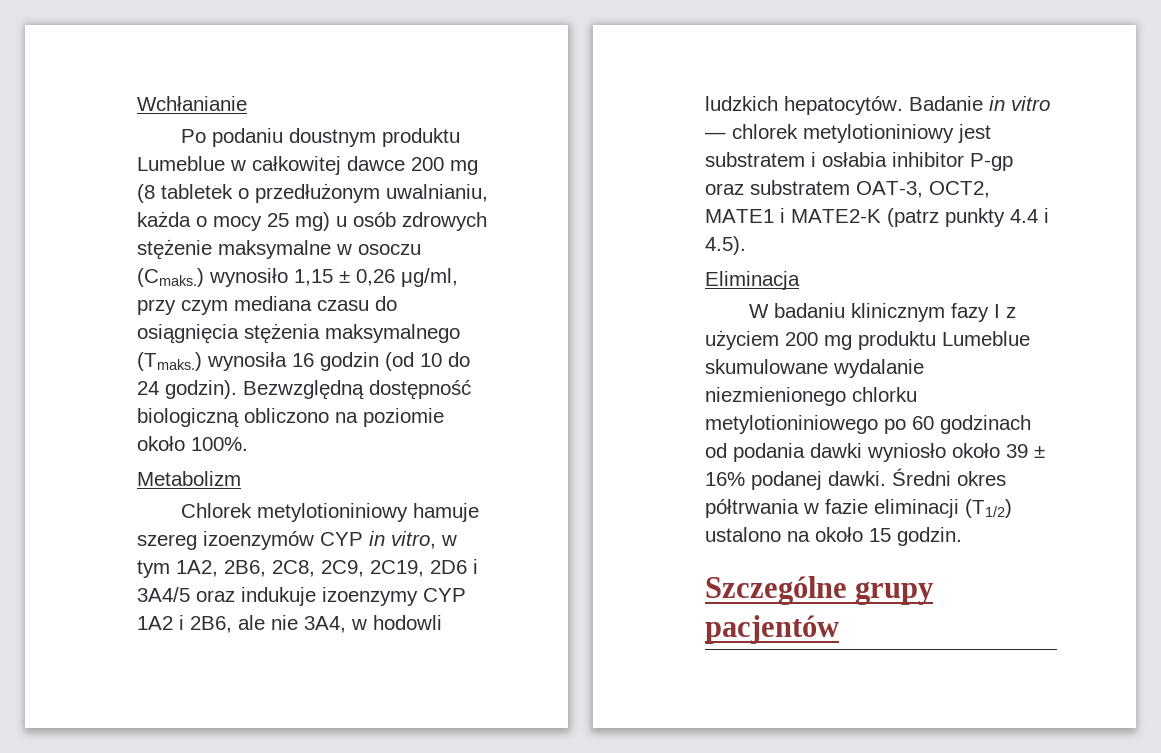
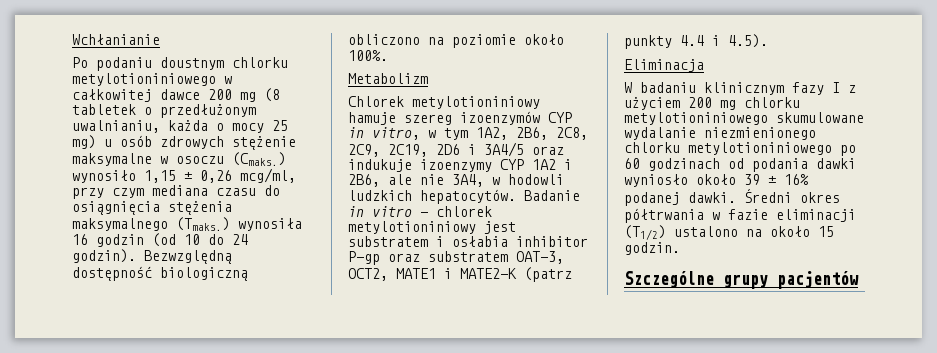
- Po podaniu doustnym produktu Lumeblue w całkowitej dawce 200 mg (8 tabletek o przedłużonym uwalnianiu, każda o mocy 25 mg) u osób zdrowych stężenie maksymalne w osoczu (Cmaks.) wynosiło 1,15 ± 0,26 μg/ml, przy czym mediana czasu do osiągnięcia stężenia maksymalnego (Tmaks.) wynosiła 16 godzin (od 10 do 24 godzin).
+ Po podaniu doustnym chlorku metylotioniniowego w całkowitej dawce 200 mg (8 tabletek o przedłużonym uwalnianiu, każda o mocy 25 mg) u osób zdrowych stężenie maksymalne w osoczu (Cmaks.) wynosiło 1,15 ± 0,26 mcg/ml, przy czym mediana czasu do osiągnięcia stężenia maksymalnego (Tmaks.) wynosiła 16 godzin (od 10 do 24 godzin).
- W badaniu klinicznym fazy I z użyciem 200 mg produktu Lumeblue skumulowane wydalanie niezmienionego chlorku metylotioniniowego po 60 godzinach od podania dawki wyniosło około 39 ± 16% podanej dawki.
+ W badaniu klinicznym fazy I z użyciem 200 mg chlorku metylotioniniowego skumulowane wydalanie niezmienionego chlorku metylotioniniowego po 60 godzinach od podania dawki wyniosło około 39 ± 16% podanej dawki.

